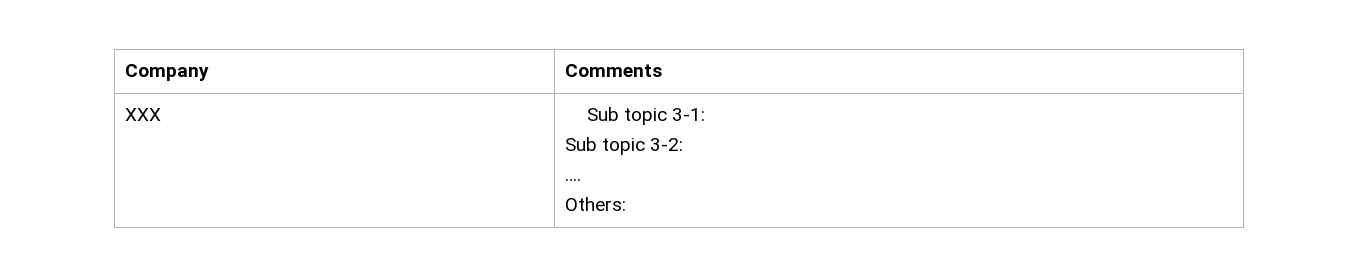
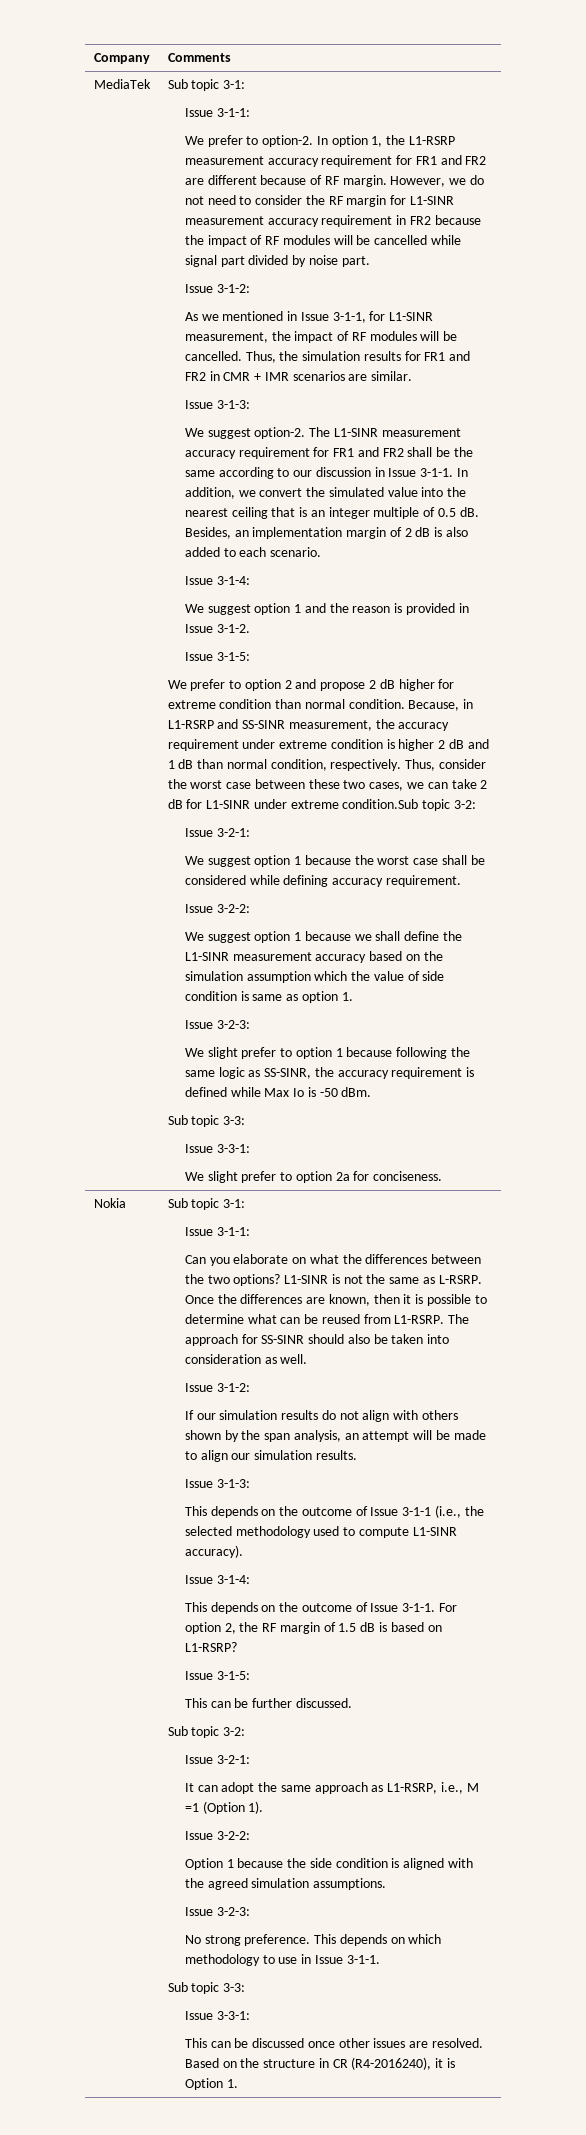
- XXX | Sub topic 3-1:
+ MediaTek | Sub topic 3-1:
+ Issue 3-1-1:
+ We prefer to option-2. In option 1, the L1-RSRP measurement accuracy requirement for FR1 and FR2 are different because of RF margin. However, we do not need to consider the RF margin for L1-SINR measurement accuracy requirement in FR2 because the impact of RF modules will be cancelled while signal part divided by noise part.
+ Issue 3-1-2:
+ As we mentioned in Issue 3-1-1, for L1-SINR measurement, the impact of RF modules will be cancelled. Thus, the simulation results for FR1 and FR2 in CMR + IMR scenarios are similar.
+ Issue 3-1-3:
+ We suggest option-2. The L1-SINR measurement accuracy requirement for FR1 and FR2 shall be the same according to our discussion in Issue 3-1-1. In addition, we convert the simulated value into the nearest ceiling that is an integer multiple of 0.5 dB. Besides, an implementation margin of 2 dB is also added to each scenario.
+ Issue 3-1-4:
+ We suggest option 1 and the reason is provided in Issue 3-1-2.
+ Issue 3-1-5:
+ We prefer to option 2 and propose 2 dB higher for extreme condition than normal condition. Because, in L1-RSRP and SS-SINR measurement, the accuracy requirement under extreme condition is higher 2 dB and 1 dB than normal condition, respectively. Thus, consider the worst case between these two cases, we can take 2 dB for L1-SINR under extreme condition.Sub topic 3-2:
+ Issue 3-2-1:
+ We suggest option 1 because the worst case shall be considered while defining accuracy requirement.
+ Issue 3-2-2:
+ We suggest option 1 because we shall define the L1-SINR measurement accuracy based on the simulation assumption which the value of side condition is same as option 1.
+ Issue 3-2-3:
+ We slight prefer to option 1 because following the same logic as SS-SINR, the accuracy requirement is defined while Max Io is -50 dBm.
+ Sub topic 3-3:
+ Issue 3-3-1:
+ We slight prefer to option 2a for conciseness.
+ Nokia | Sub topic 3-1:
+ Issue 3-1-1:
+ Can you elaborate on what the differences between the two options? L1-SINR is not the same as L-RSRP. Once the differences are known, then it is possible to determine what can be reused from L1-RSRP. The approach for SS-SINR should also be taken into consideration as well.
+ Issue 3-1-2:
+ If our simulation results do not align with others shown by the span analysis, an attempt will be made to align our simulation results.
+ Issue 3-1-3:
+ This depends on the outcome of Issue 3-1-1 (i.e., the selected methodology used to compute L1-SINR accuracy).
+ Issue 3-1-4:
+ This depends on the outcome of Issue 3-1-1. For option 2, the RF margin of 1.5 dB is based on L1-RSRP?
+ Issue 3-1-5:
+ This can be further discussed.
  Sub topic 3-2:
- ….
- Others:
+ Issue 3-2-1:
+ It can adopt the same approach as L1-RSRP, i.e., M =1 (Option 1).
+ Issue 3-2-2:
+ Option 1 because the side condition is aligned with the agreed simulation assumptions.
+ Issue 3-2-3:
+ No strong preference. This depends on which methodology to use in Issue 3-1-1.
+ Sub topic 3-3:
+ Issue 3-3-1:
+ This can be discussed once other issues are resolved. Based on the structure in CR (R4-2016240), it is Option 1.

